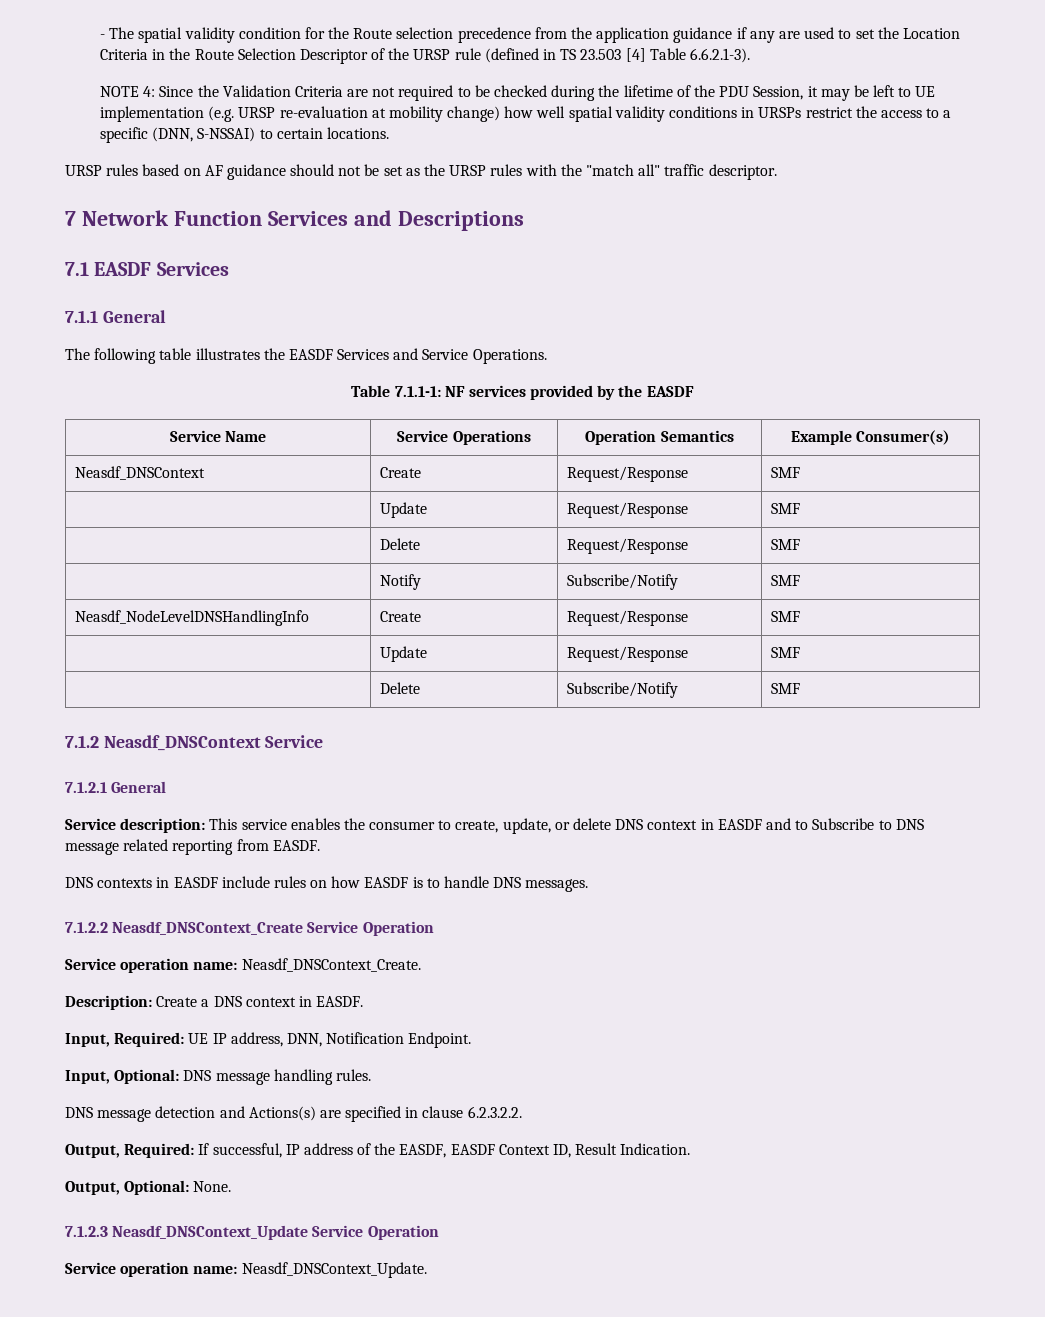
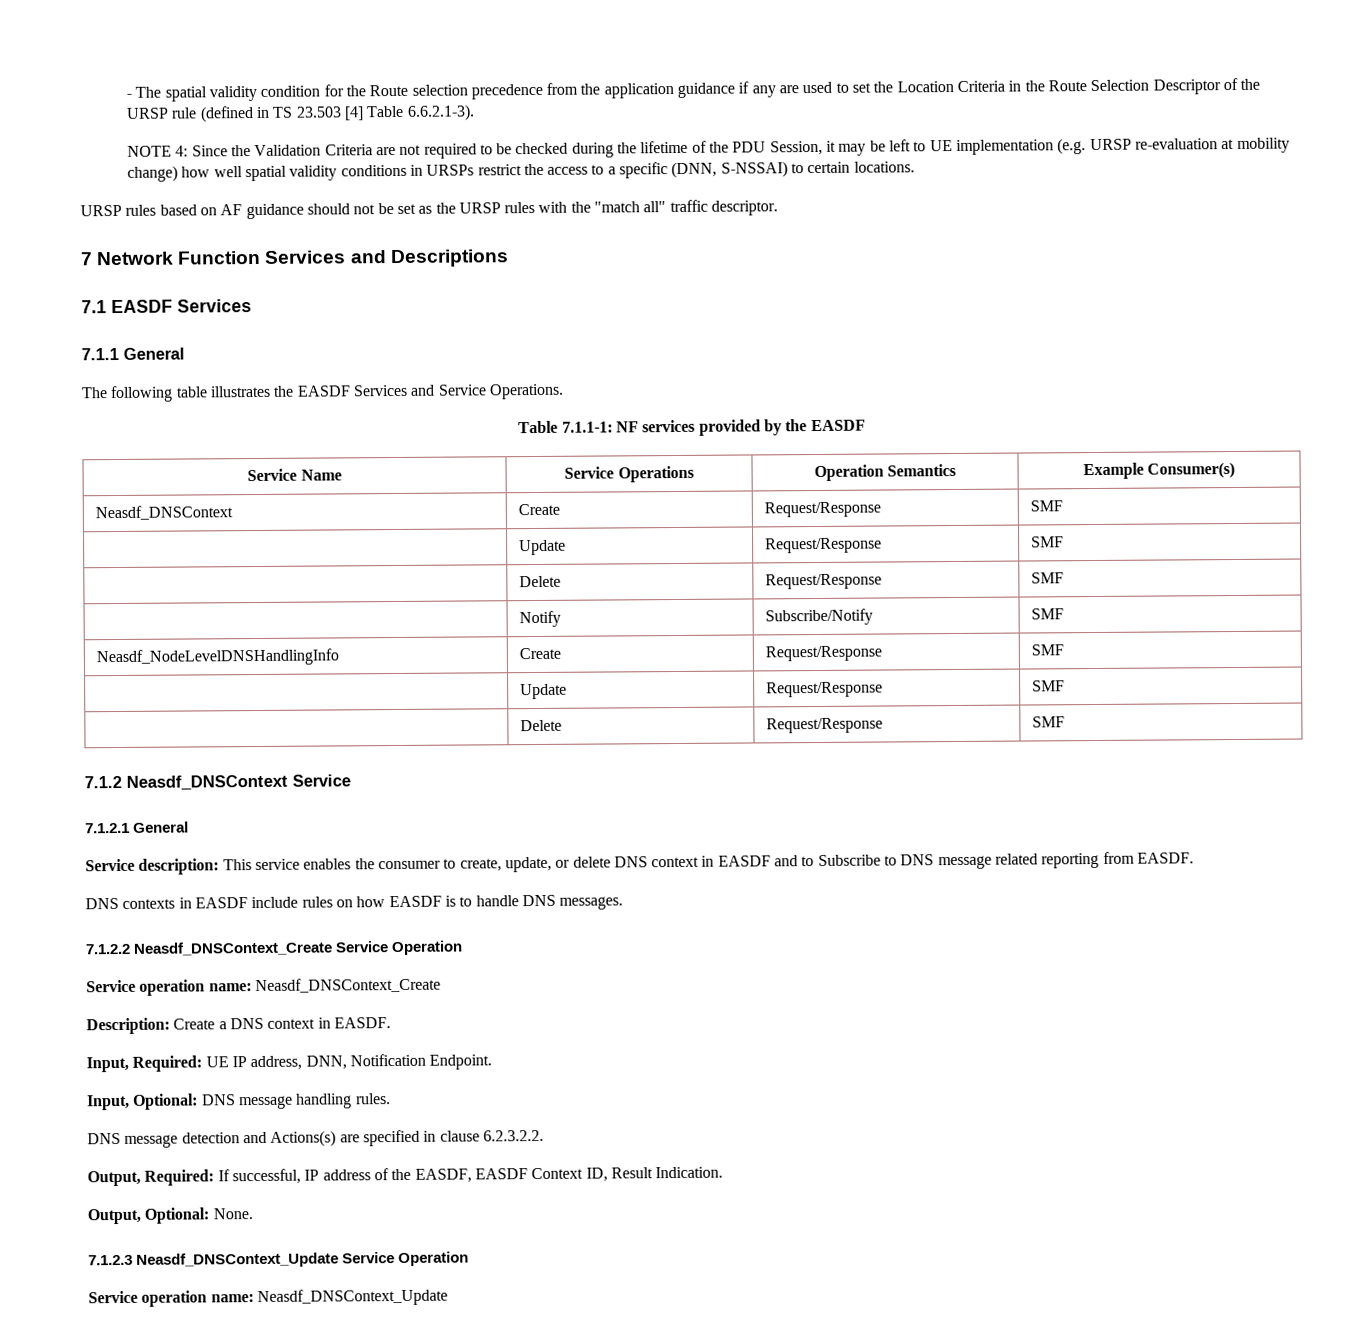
  Neasdf_NodeLevelDNSHandlingInfo | Create | Request/Response | SMF
  | Update | Request/Response | SMF
- | Delete | Subscribe/Notify | SMF
+ | Delete | Request/Response | SMF
- Service operation name: Neasdf_DNSContext_Create.
+ Service operation name: Neasdf_DNSContext_Create
- Service operation name: Neasdf_DNSContext_Update.
+ Service operation name: Neasdf_DNSContext_Update

